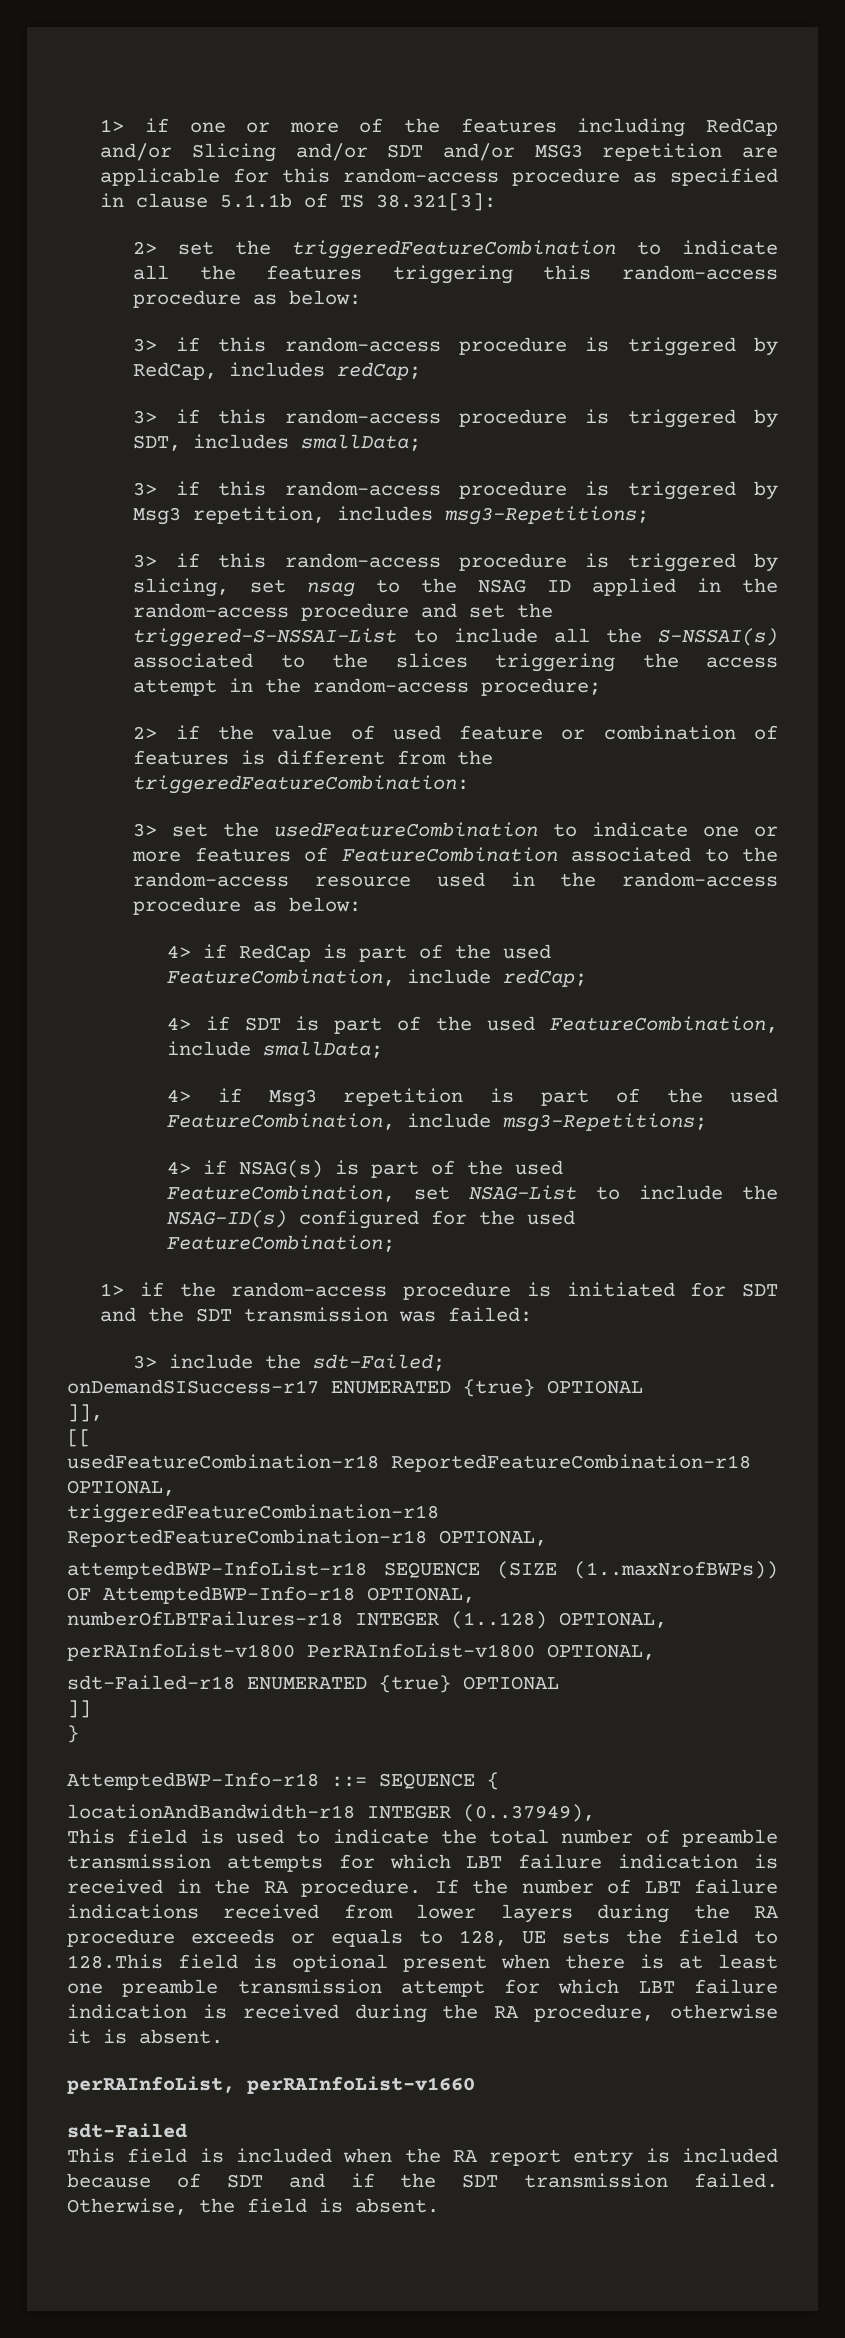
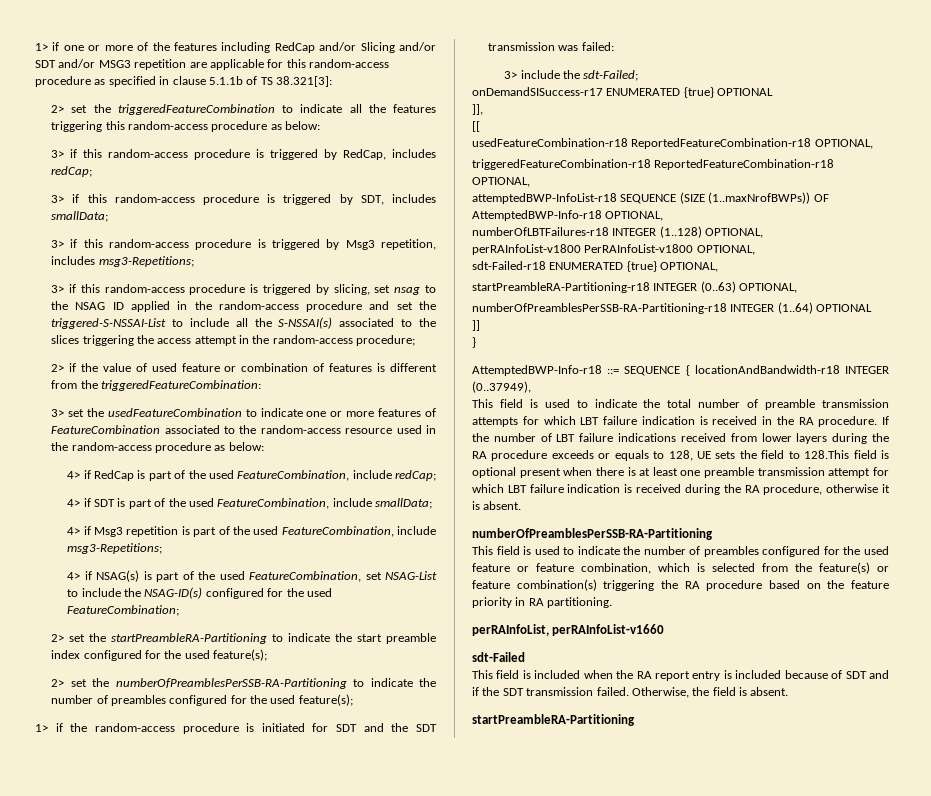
+ 2> set the startPreambleRA-Partitioning to indicate the start preamble index configured for the used feature(s);
+ 2> set the numberOfPreamblesPerSSB-RA-Partitioning to indicate the number of preambles configured for the used feature(s);
- sdt-Failed-r18 ENUMERATED {true} OPTIONAL
+ sdt-Failed-r18 ENUMERATED {true} OPTIONAL,
+ startPreambleRA-Partitioning-r18 INTEGER (0..63) OPTIONAL,
+ numberOfPreamblesPerSSB-RA-Partitioning-r18 INTEGER (1..64) OPTIONAL
- AttemptedBWP-Info-r18 ::= SEQUENCE {
- locationAndBandwidth-r18 INTEGER (0..37949),
+ AttemptedBWP-Info-r18 ::= SEQUENCE { locationAndBandwidth-r18 INTEGER (0..37949),
  If the number of LBT failure indications received from lower layers during the RA procedure exceeds or equals to 128, UE sets the field to 128.This field is optional present when there is at least one preamble transmission attempt for which LBT failure indication is received during the RA procedure, otherwise it is absent.
+ numberOfPreamblesPerSSB-RA-Partitioning
+ This field is used to indicate the number of preambles configured for the used feature or feature combination, which is selected from the feature(s) or feature combination(s) triggering the RA procedure based on the feature priority in RA partitioning.
  Otherwise, the field is absent.
+ startPreambleRA-Partitioning

